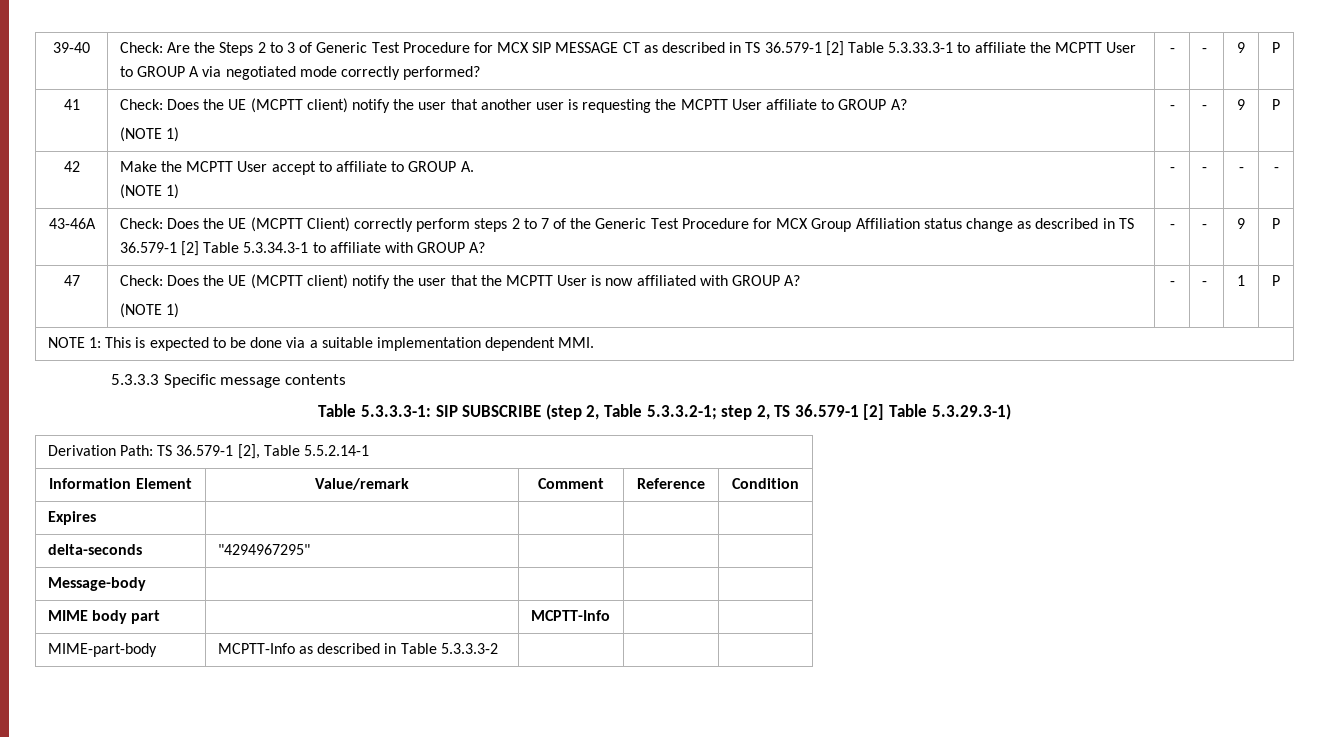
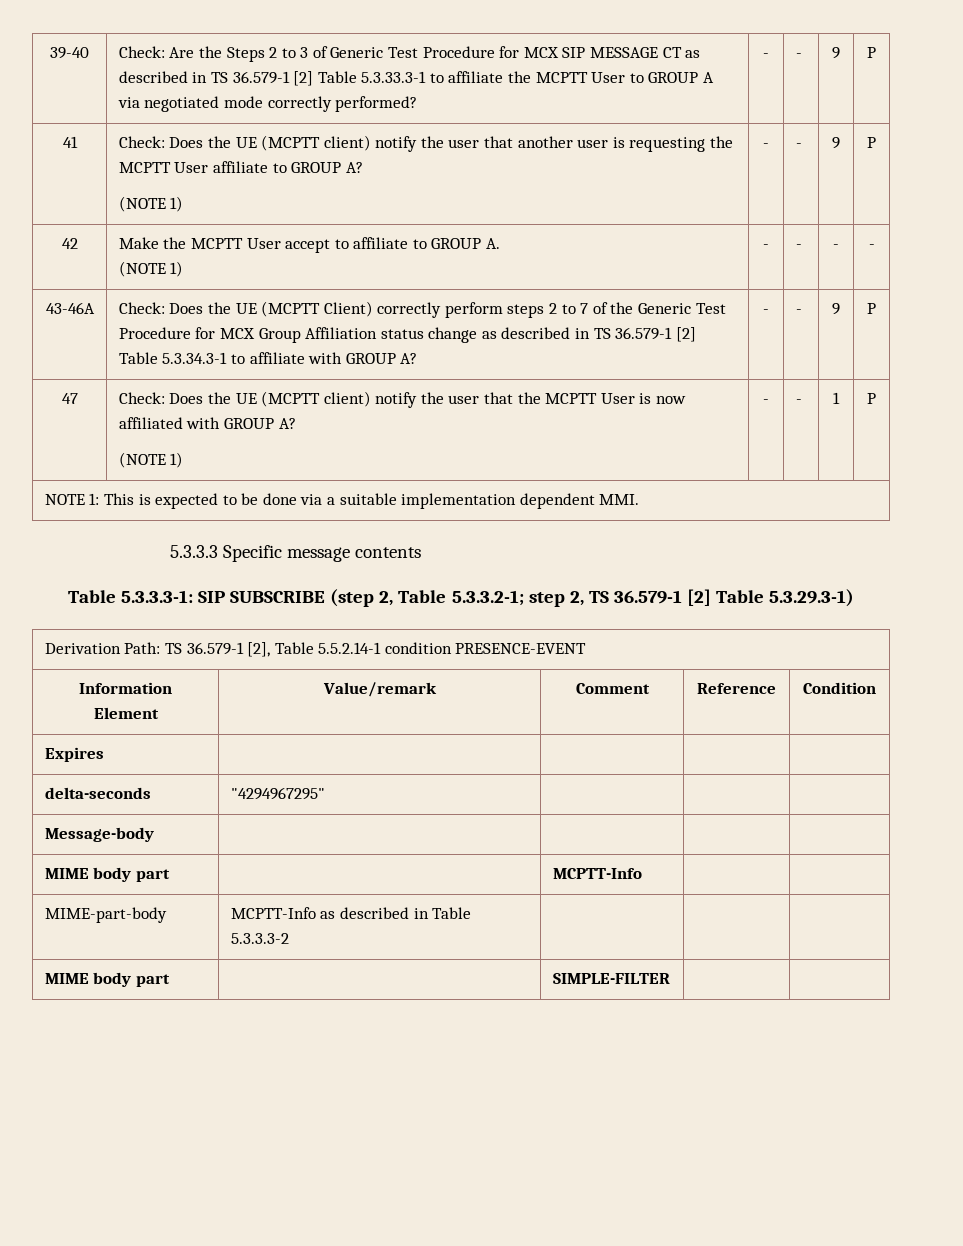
- Derivation Path: TS 36.579-1 [2], Table 5.5.2.14-1
+ Derivation Path: TS 36.579-1 [2], Table 5.5.2.14-1 condition PRESENCE-EVENT
+ MIME body part | | SIMPLE-FILTER | |

